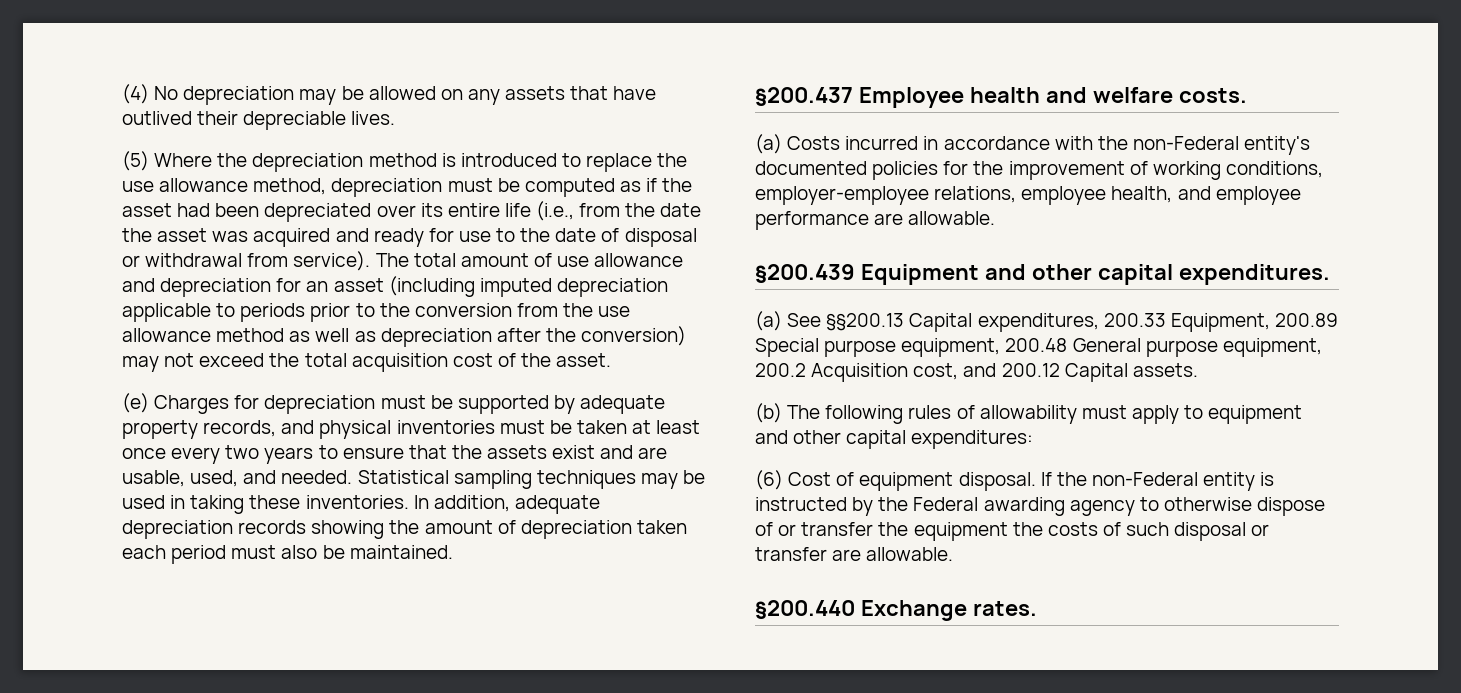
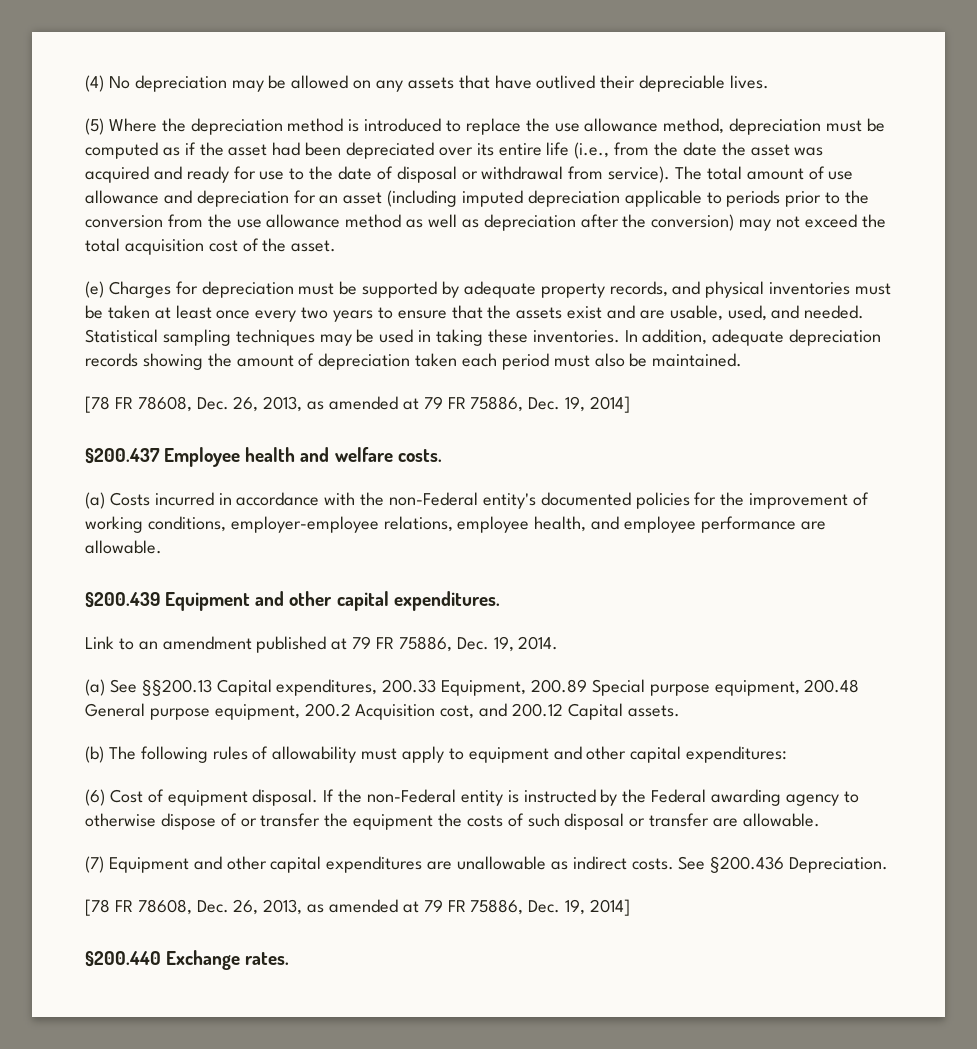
  In addition, adequate depreciation records showing the amount of depreciation taken each period must also be maintained.
+ [78 FR 78608, Dec. 26, 2013, as amended at 79 FR 75886, Dec. 19, 2014]
+ Link to an amendment published at 79 FR 75886, Dec. 19, 2014.
+ (7) Equipment and other capital expenditures are unallowable as indirect costs. See §200.436 Depreciation.
+ [78 FR 78608, Dec. 26, 2013, as amended at 79 FR 75886, Dec. 19, 2014]

